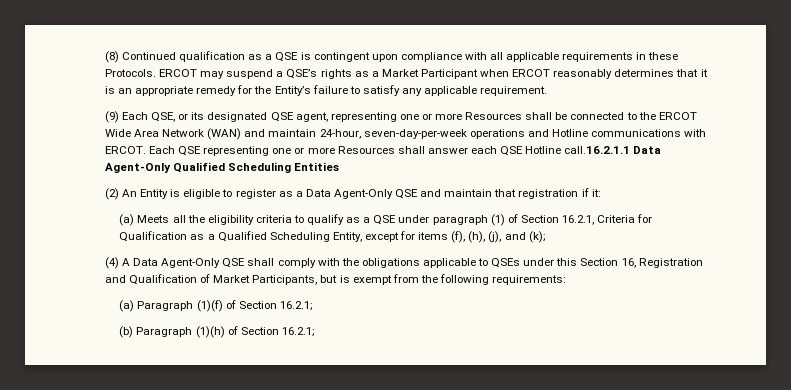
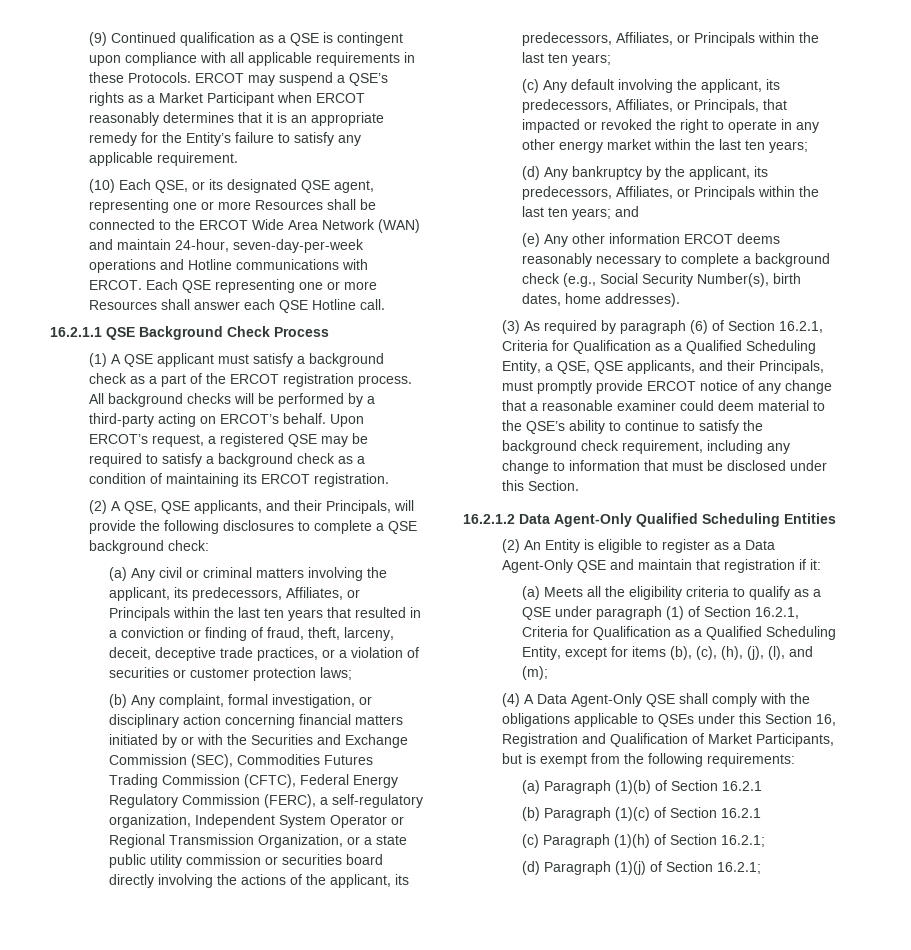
- (8) Continued qualification as a QSE is contingent upon compliance with all applicable requirements in these Protocols.
+ (9) Continued qualification as a QSE is contingent upon compliance with all applicable requirements in these Protocols.
- (9) Each QSE, or its designated QSE agent, representing one or more Resources shall be connected to the ERCOT Wide Area Network (WAN) and maintain 24-hour, seven-day-per-week operations and Hotline communications with ERCOT.
+ (10) Each QSE, or its designated QSE agent, representing one or more Resources shall be connected to the ERCOT Wide Area Network (WAN) and maintain 24-hour, seven-day-per-week operations and Hotline communications with ERCOT.
- Each QSE representing one or more Resources shall answer each QSE Hotline call.16.2.1.1 Data Agent-Only Qualified Scheduling Entities
+ Each QSE representing one or more Resources shall answer each QSE Hotline call.
+ 16.2.1.1 QSE Background Check Process
+ (1) A QSE applicant must satisfy a background check as a part of the ERCOT registration process. All background checks will be performed by a third-party acting on ERCOT’s behalf. Upon ERCOT’s request, a registered QSE may be required to satisfy a background check as a condition of maintaining its ERCOT registration.
+ (2) A QSE, QSE applicants, and their Principals, will provide the following disclosures to complete a QSE background check:
+ (a) Any civil or criminal matters involving the applicant, its predecessors, Affiliates, or Principals within the last ten years that resulted in a conviction or finding of fraud, theft, larceny, deceit, deceptive trade practices, or a violation of securities or customer protection laws;
+ (b) Any complaint, formal investigation, or disciplinary action concerning financial matters initiated by or with the Securities and Exchange Commission (SEC), Commodities Futures Trading Commission (CFTC), Federal Energy Regulatory Commission (FERC), a self-regulatory organization, Independent System Operator or Regional Transmission Organization, or a state public utility commission or securities board directly involving the actions of the applicant, its predecessors, Affiliates, or Principals within the last ten years;
+ (c) Any default involving the applicant, its predecessors, Affiliates, or Principals, that impacted or revoked the right to operate in any other energy market within the last ten years;
+ (d) Any bankruptcy by the applicant, its predecessors, Affiliates, or Principals within the last ten years; and
+ (e) Any other information ERCOT deems reasonably necessary to complete a background check (e.g., Social Security Number(s), birth dates, home addresses).
+ (3) As required by paragraph (6) of Section 16.2.1, Criteria for Qualification as a Qualified Scheduling Entity, a QSE, QSE applicants, and their Principals, must promptly provide ERCOT notice of any change that a reasonable examiner could deem material to the QSE’s ability to continue to satisfy the background check requirement, including any change to information that must be disclosed under this Section.
+ 16.2.1.2 Data Agent-Only Qualified Scheduling Entities
- (a) Meets all the eligibility criteria to qualify as a QSE under paragraph (1) of Section 16.2.1, Criteria for Qualification as a Qualified Scheduling Entity, except for items (f), (h), (j), and (k);
+ (a) Meets all the eligibility criteria to qualify as a QSE under paragraph (1) of Section 16.2.1, Criteria for Qualification as a Qualified Scheduling Entity, except for items (b), (c), (h), (j), (l), and (m);
- (a) Paragraph (1)(f) of Section 16.2.1;
+ (a) Paragraph (1)(b) of Section 16.2.1
- (b) Paragraph (1)(h) of Section 16.2.1;
+ (b) Paragraph (1)(c) of Section 16.2.1
+ (c) Paragraph (1)(h) of Section 16.2.1;
+ (d) Paragraph (1)(j) of Section 16.2.1;

